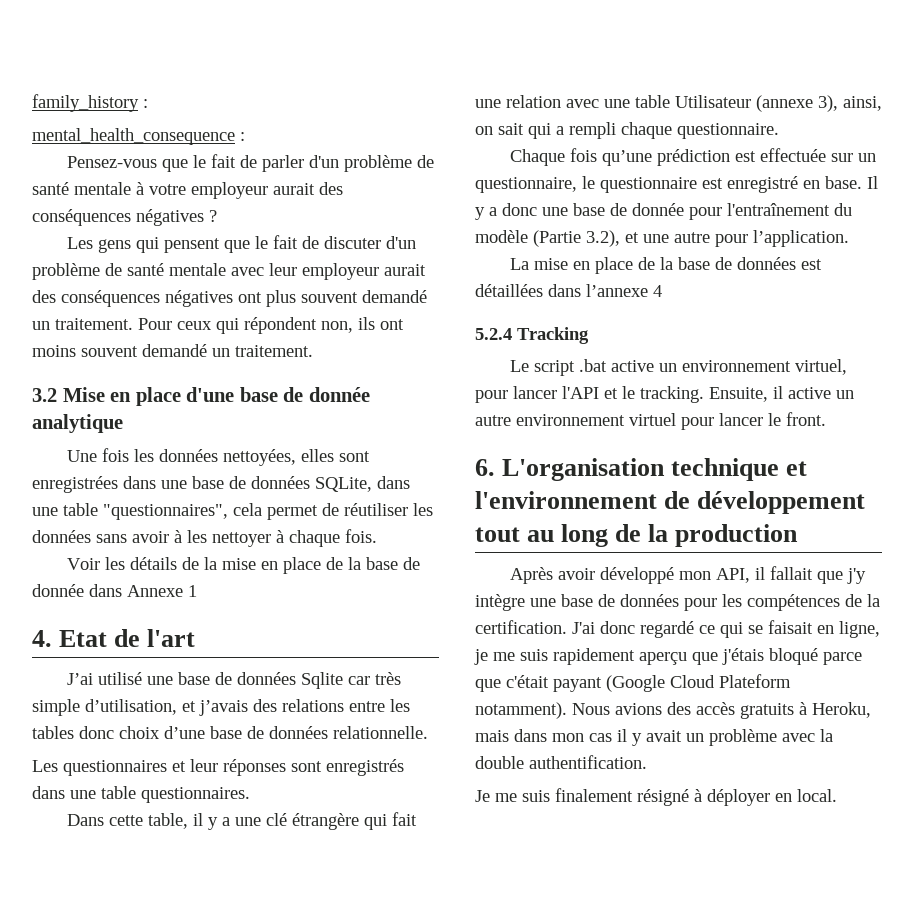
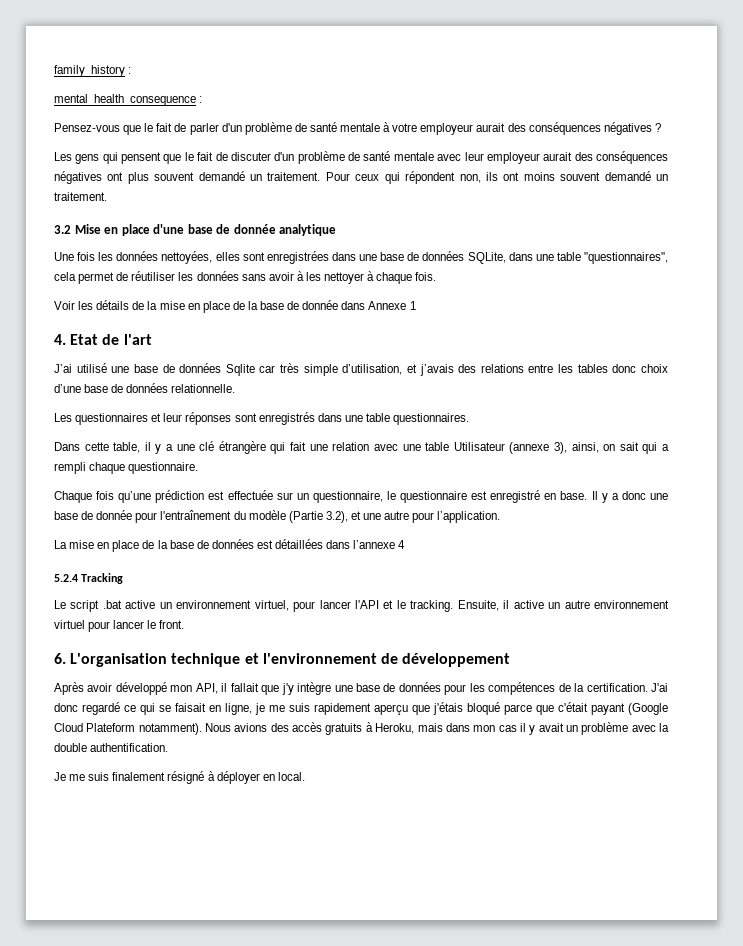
- 6. L'organisation technique et l'environnement de développement tout au long de la production
+ 6. L'organisation technique et l'environnement de développement

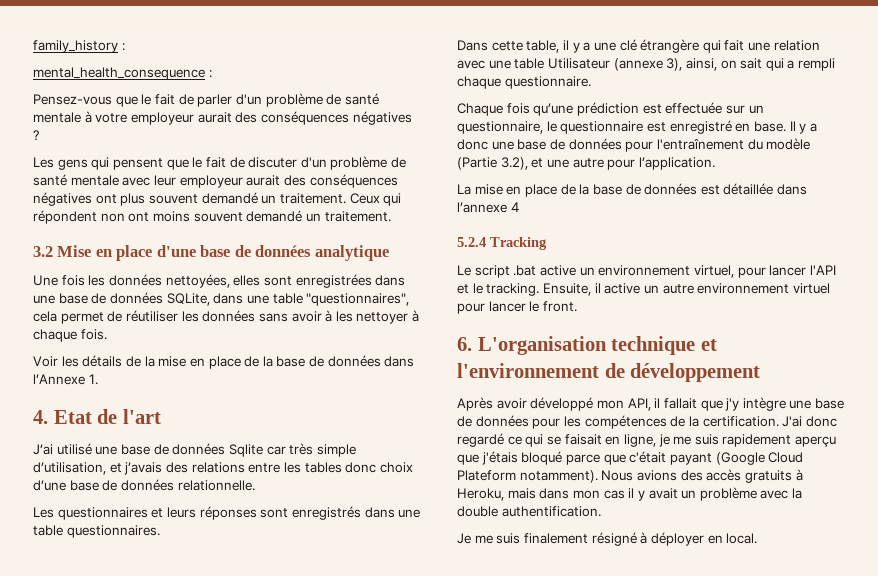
- Pour ceux qui répondent non, ils ont moins souvent demandé un traitement.
+ Ceux qui répondent non ont moins souvent demandé un traitement.
- 3.2 Mise en place d'une base de donnée analytique
+ 3.2 Mise en place d'une base de données analytique
- Voir les détails de la mise en place de la base de donnée dans Annexe 1
+ Voir les détails de la mise en place de la base de données dans l’Annexe 1.
- Les questionnaires et leur réponses sont enregistrés dans une table questionnaires.
+ Les questionnaires et leurs réponses sont enregistrés dans une table questionnaires.
- Il y a donc une base de donnée pour l'entraînement du modèle (Partie 3.2), et une autre pour l’application.
+ Il y a donc une base de données pour l'entraînement du modèle (Partie 3.2), et une autre pour l’application.
- La mise en place de la base de données est détaillées dans l’annexe 4
+ La mise en place de la base de données est détaillée dans l’annexe 4

